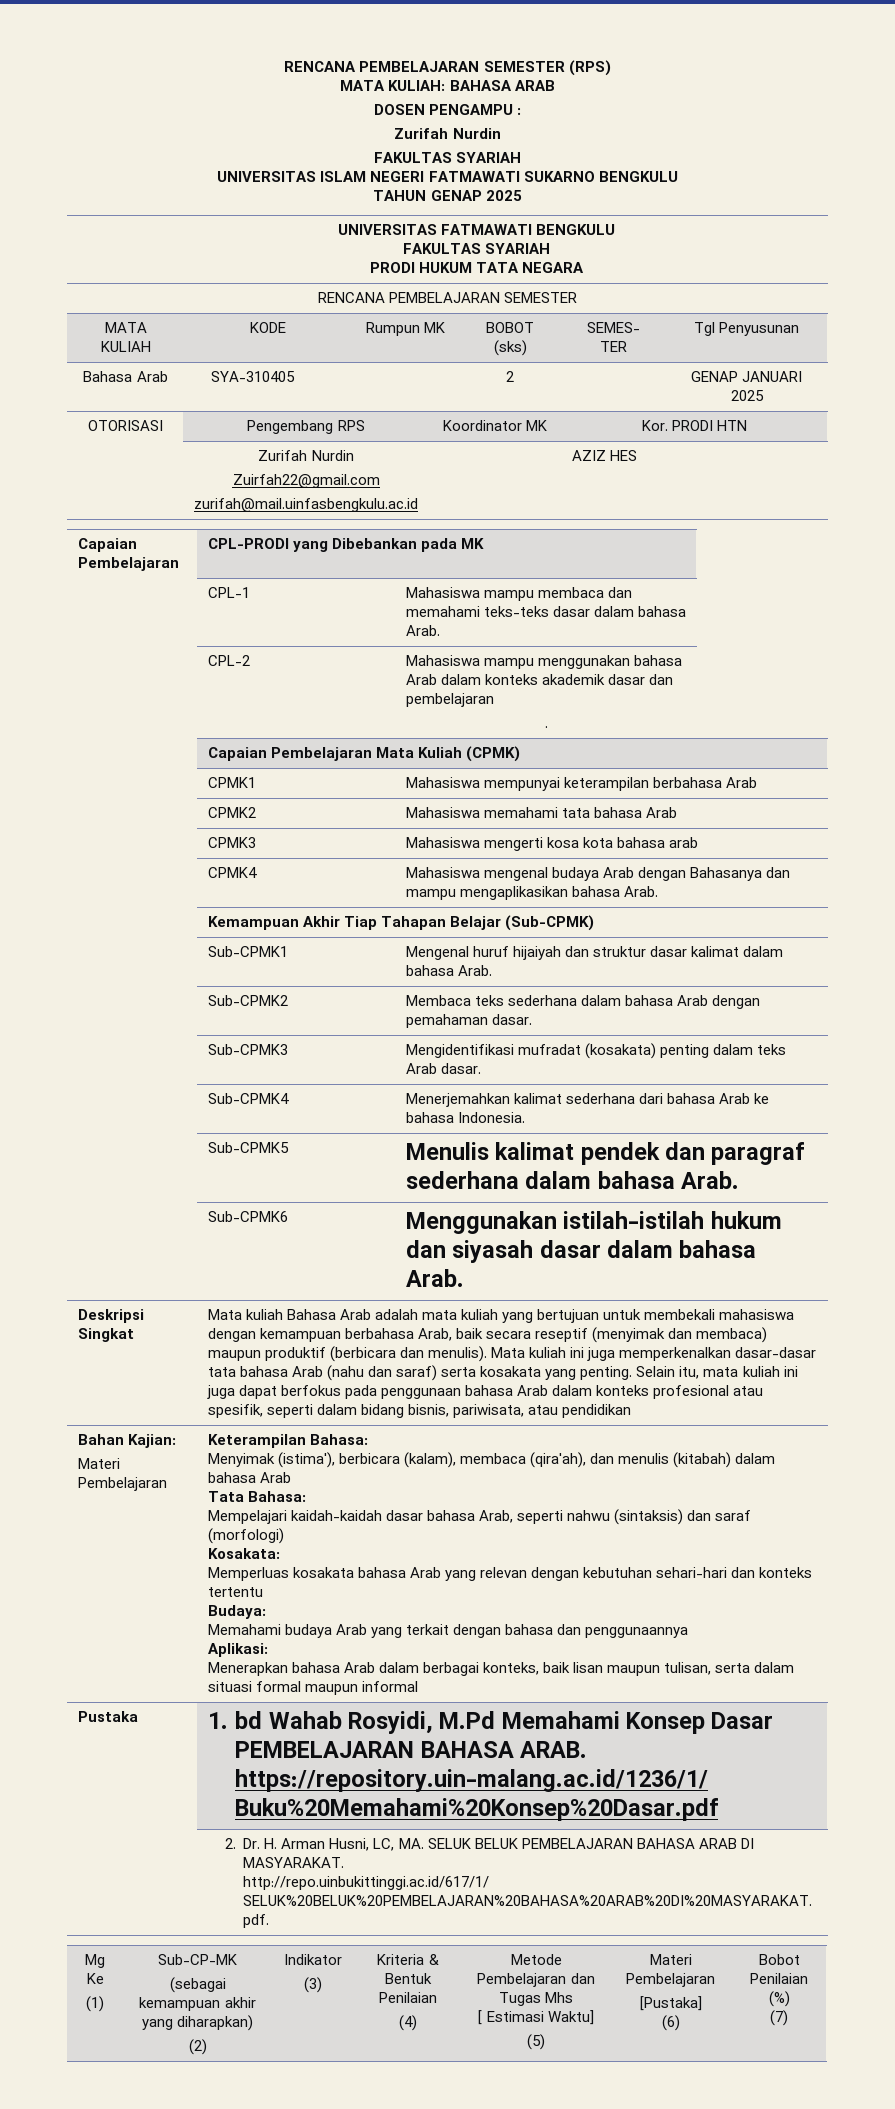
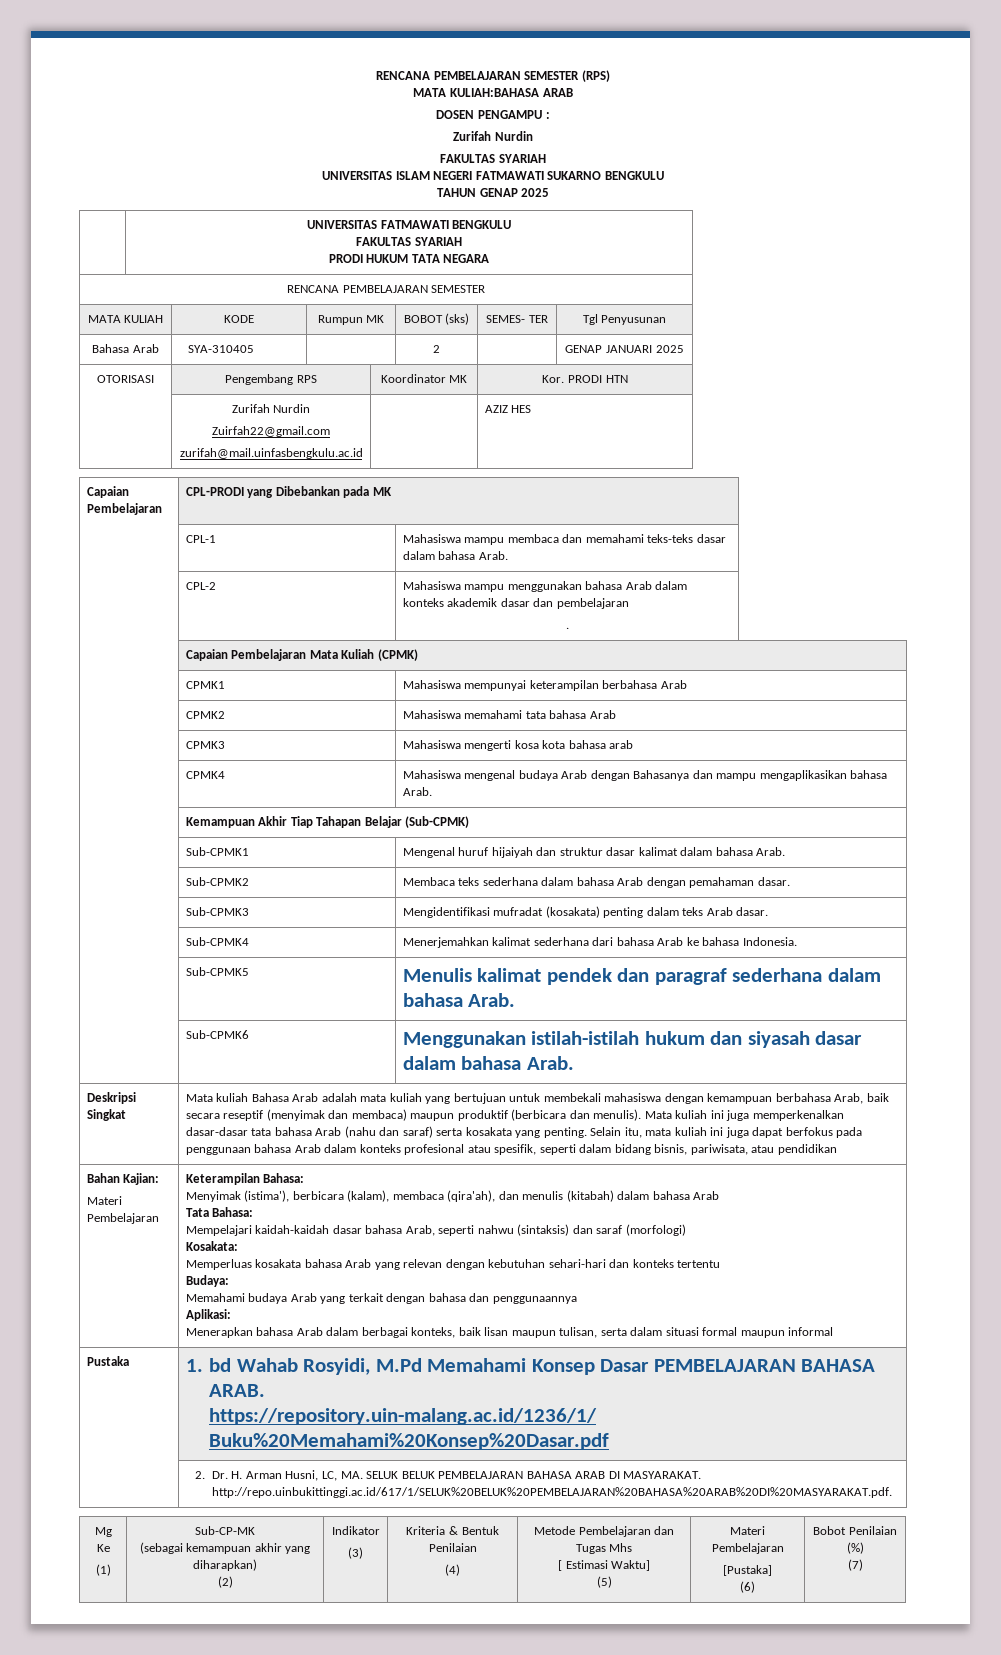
- MATA KULIAH: BAHASA ARAB
+ MATA KULIAH:BAHASA ARAB

